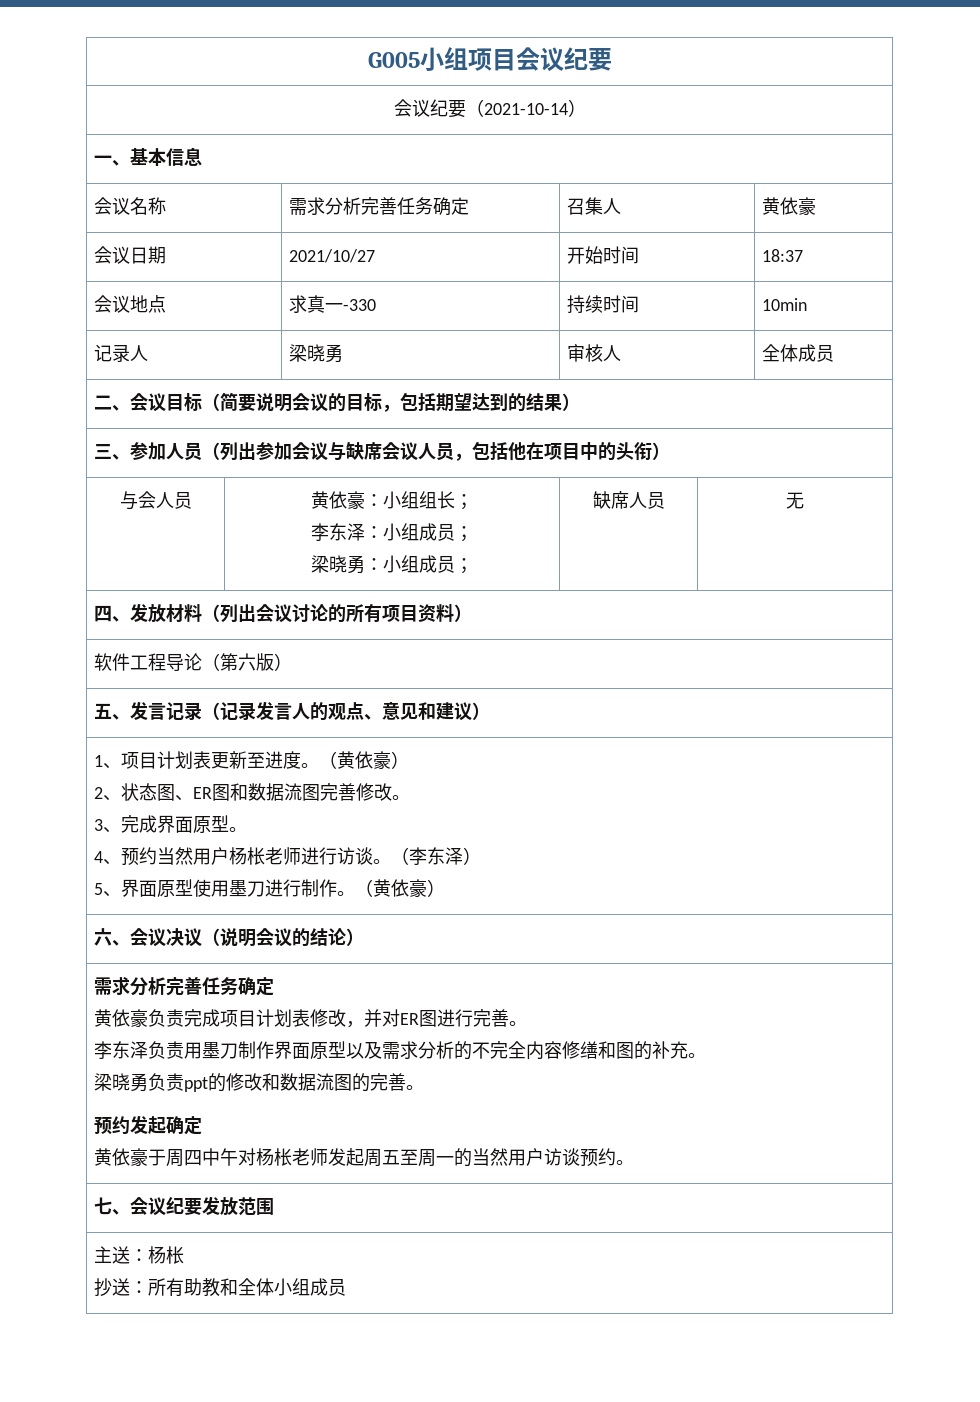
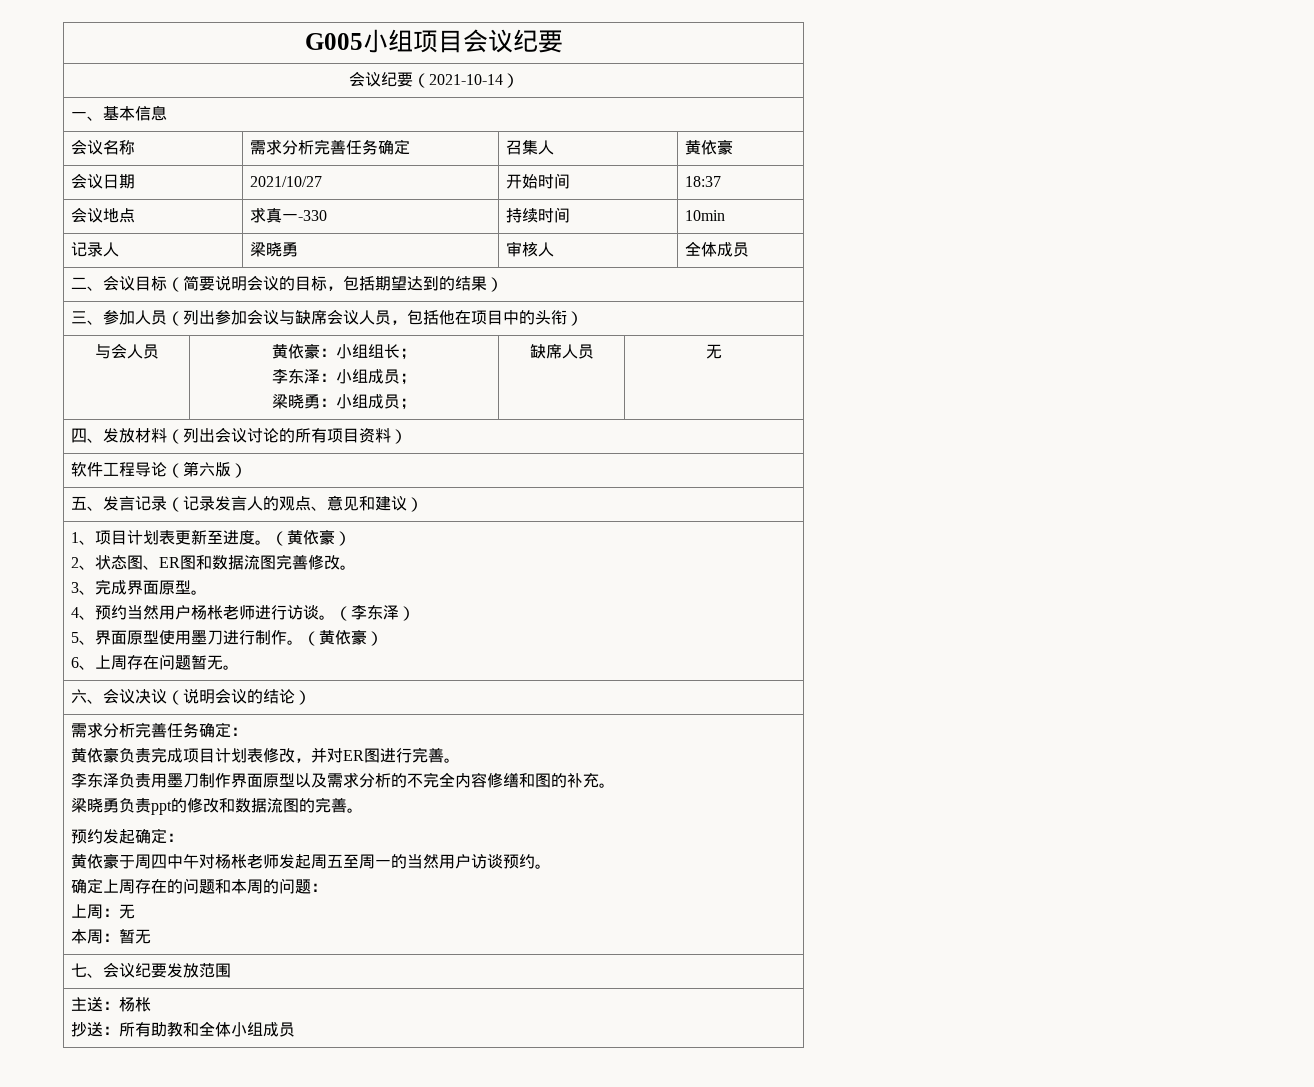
+ 6、上周存在问题暂无。
  六、会议决议（说明会议的结论）
- 需求分析完善任务确定
+ 需求分析完善任务确定：
- 预约发起确定
+ 预约发起确定：
+ 确定上周存在的问题和本周的问题：
+ 上周：无
+ 本周：暂无

